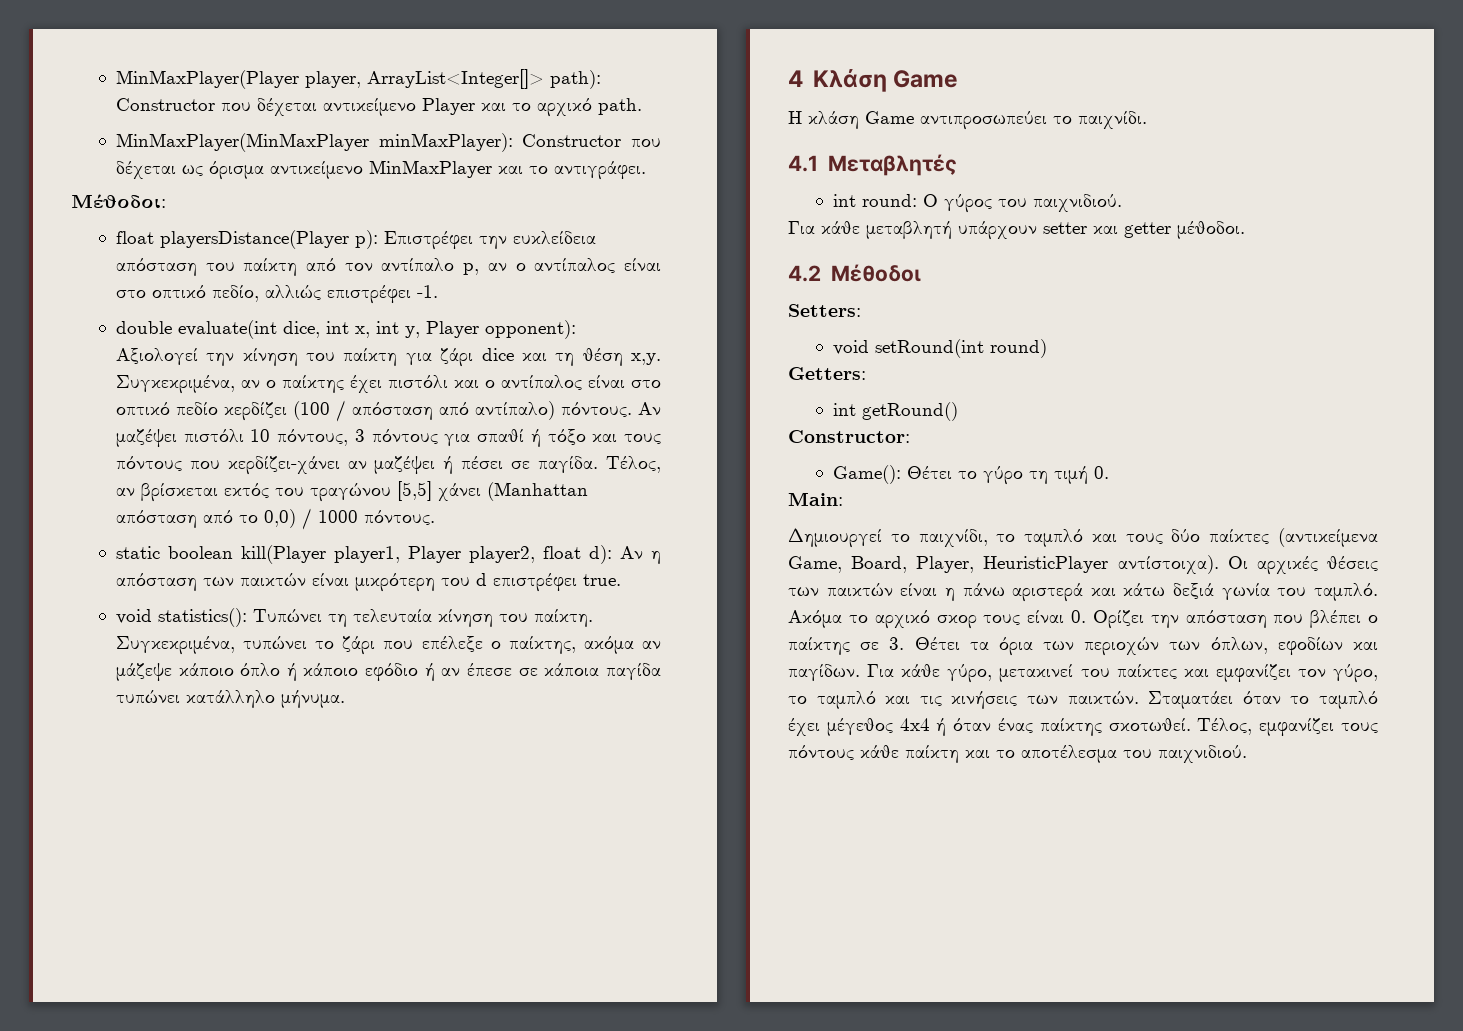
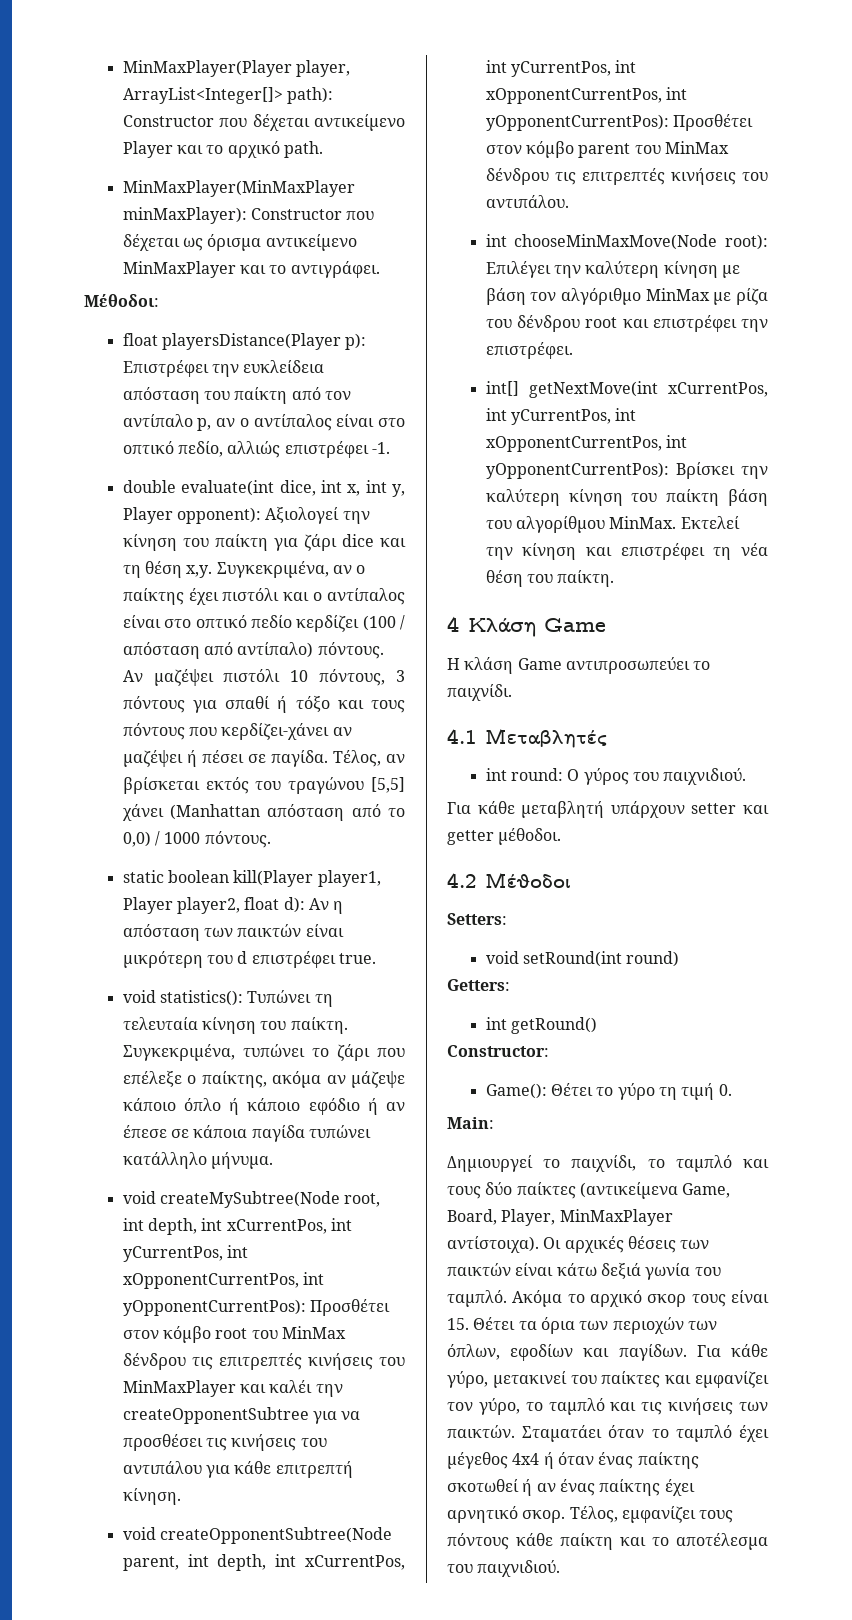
+ void createMySubtree(Node root, int depth, int xCurrentPos, int yCurrentPos, int xOpponentCurrentPos, int yOpponentCurrentPos): Προσθέτει στον κόμβο root του MinMax δένδρου τις επιτρεπτές κινήσεις του MinMaxPlayer και καλέι την createOpponentSubtree για να προσθέσει τις κινήσεις του αντιπάλου για κάθε επιτρεπτή κίνηση.
+ void createOpponentSubtree(Node parent, int depth, int xCurrentPos, int yCurrentPos, int xOpponentCurrentPos, int yOpponentCurrentPos): Προσθέτει στον κόμβο parent του MinMax δένδρου τις επιτρεπτές κινήσεις του αντιπάλου.
+ int chooseMinMaxMove(Node root): Επιλέγει την καλύτερη κίνηση με βάση τον αλγόριθμο MinMax με ρίζα του δένδρου root και επιστρέφει την επιστρέφει.
+ int[] getNextMove(int xCurrentPos, int yCurrentPos, int xOpponentCurrentPos, int yOpponentCurrentPos): Βρίσκει την καλύτερη κίνηση του παίκτη βάση του αλγορίθμου MinMax. Εκτελεί την κίνηση και επιστρέφει τη νέα θέση του παίκτη.
- Δημιουργεί το παιχνίδι, το ταμπλό και τους δύο παίκτες (αντικείμενα Game, Board, Player, HeuristicPlayer αντίστοιχα).
+ Δημιουργεί το παιχνίδι, το ταμπλό και τους δύο παίκτες (αντικείμενα Game, Board, Player, MinMaxPlayer αντίστοιχα).
- Οι αρχικές θέσεις των παικτών είναι η πάνω αριστερά και κάτω δεξιά γωνία του ταμπλό.
+ Οι αρχικές θέσεις των παικτών είναι κάτω δεξιά γωνία του ταμπλό.
- Ακόμα το αρχικό σκορ τους είναι 0. Ορίζει την απόσταση που βλέπει ο παίκτης σε 3. Θέτει τα όρια των περιοχών των όπλων, εφοδίων και παγίδων.
+ Ακόμα το αρχικό σκορ τους είναι 15. Θέτει τα όρια των περιοχών των όπλων, εφοδίων και παγίδων.
- Σταματάει όταν το ταμπλό έχει μέγεθος 4x4 ή όταν ένας παίκτης σκοτωθεί.
+ Σταματάει όταν το ταμπλό έχει μέγεθος 4x4 ή όταν ένας παίκτης σκοτωθεί ή αν ένας παίκτης έχει αρνητικό σκορ.

